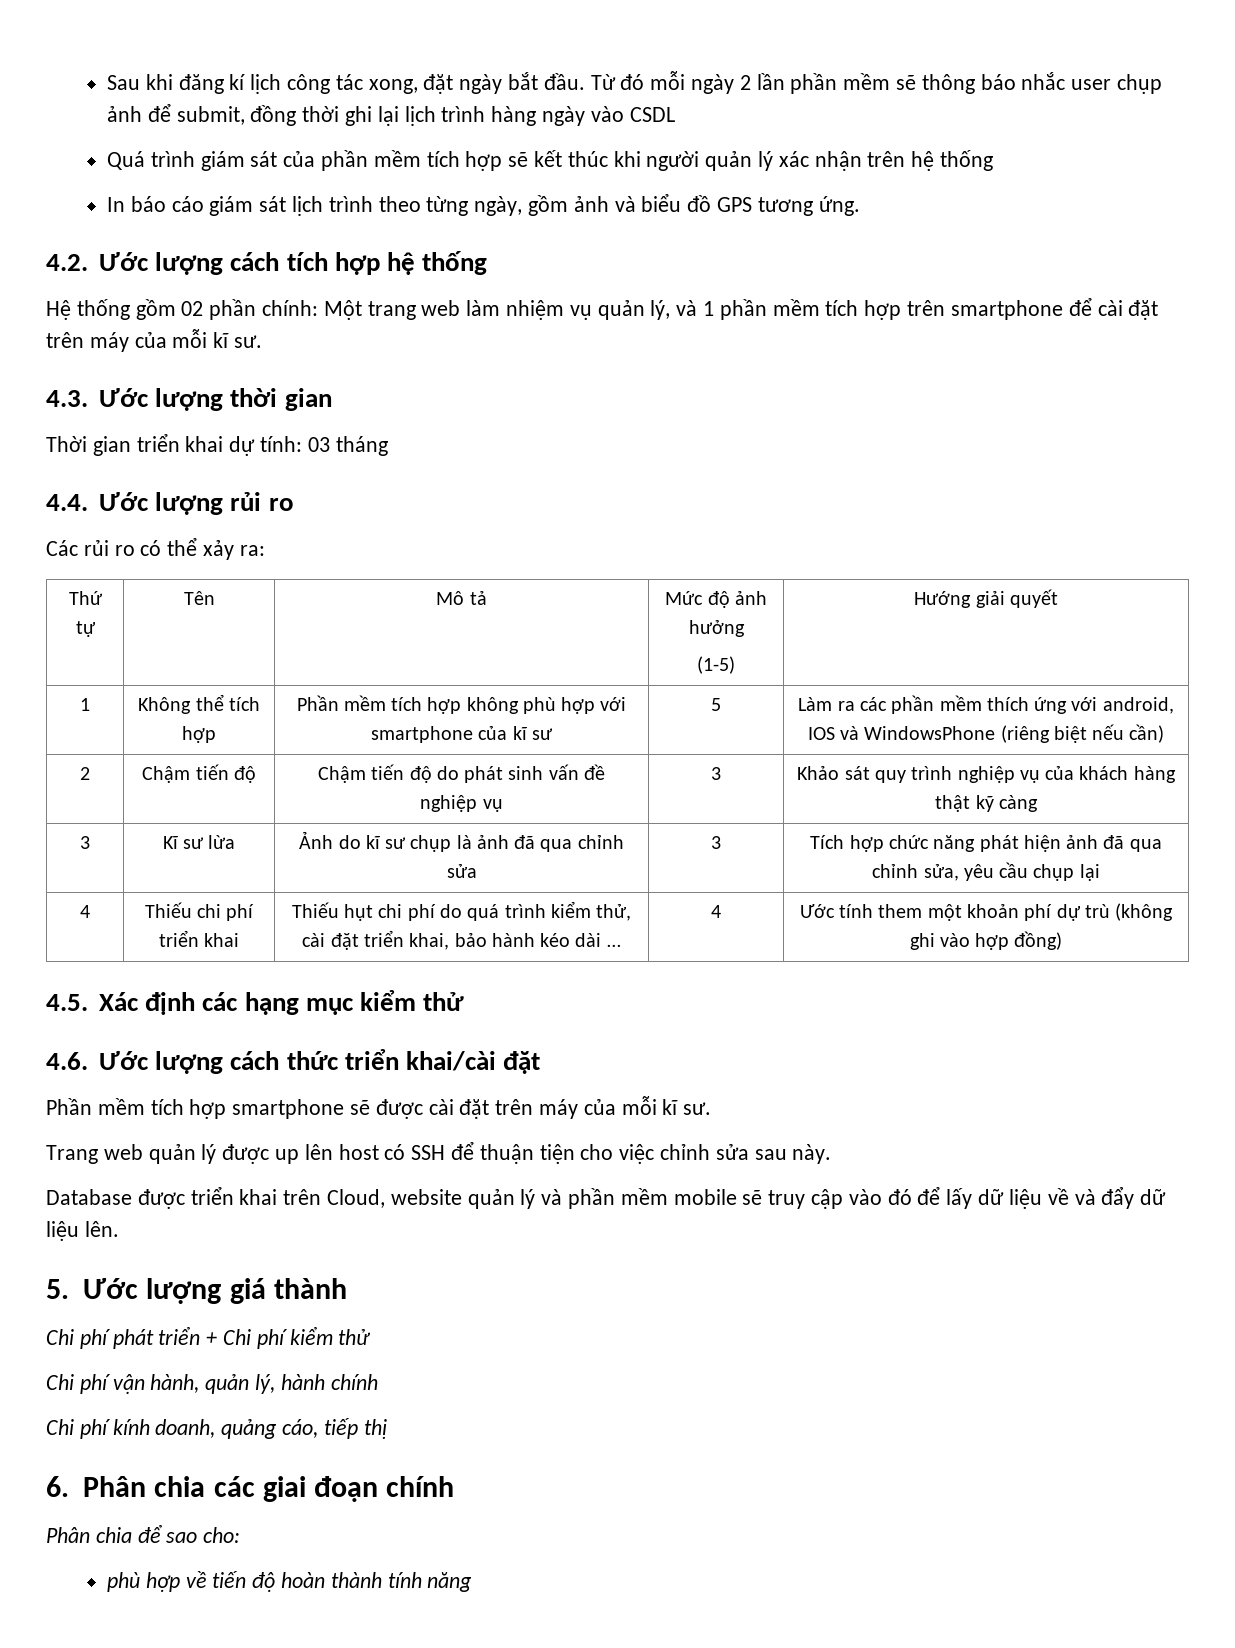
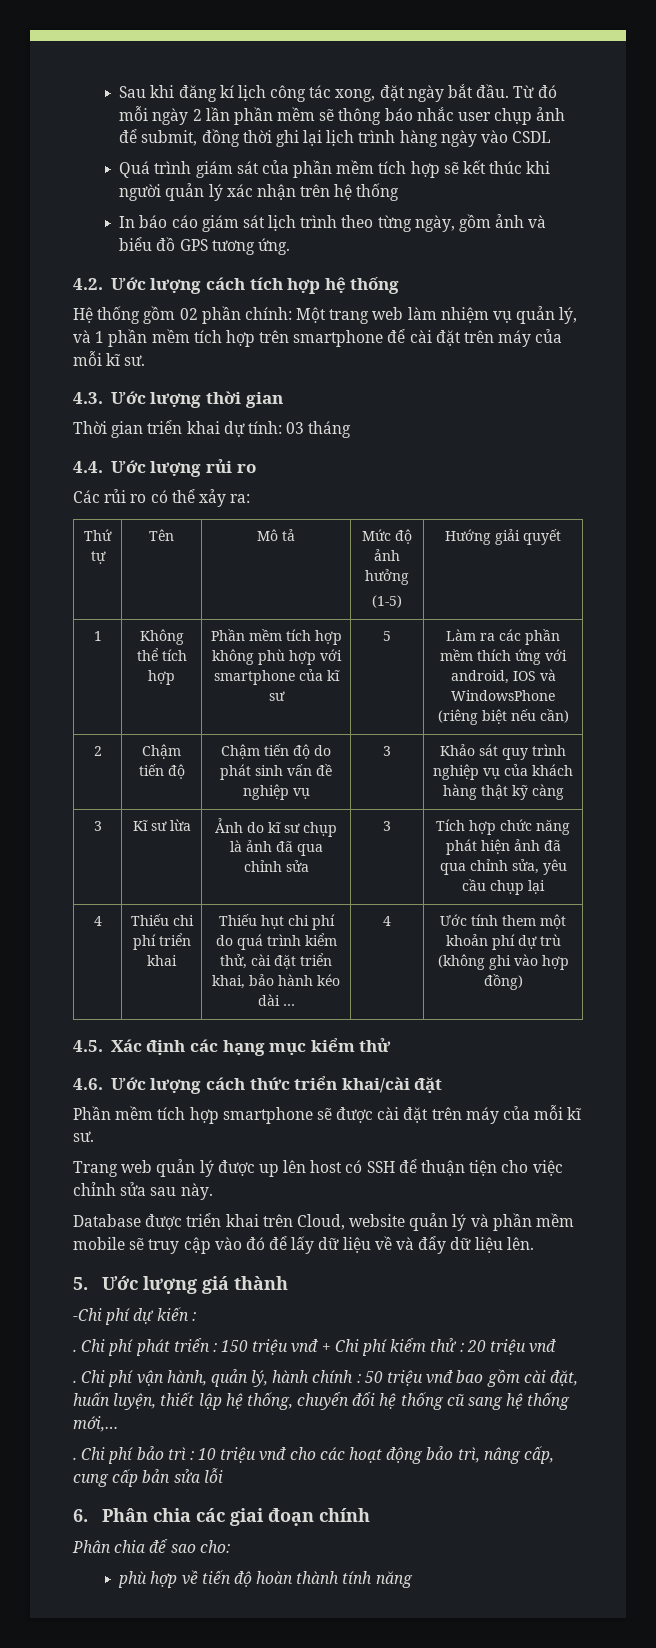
- Chi phí phát triển + Chi phí kiểm thử
- Chi phí vận hành, quản lý, hành chính
- Chi phí kính doanh, quảng cáo, tiếp thị
+ -Chi phí dự kiến :
+ . Chi phí phát triển : 150 triệu vnđ + Chi phí kiểm thử : 20 triệu vnđ
+ . Chi phí vận hành, quản lý, hành chính : 50 triệu vnđ bao gồm cài đặt, huấn luyện, thiết lập hệ thống, chuyển đổi hệ thống cũ sang hệ thống mới,…
+ . Chi phí bảo trì : 10 triệu vnđ cho các hoạt động bảo trì, nâng cấp, cung cấp bản sửa lỗi

